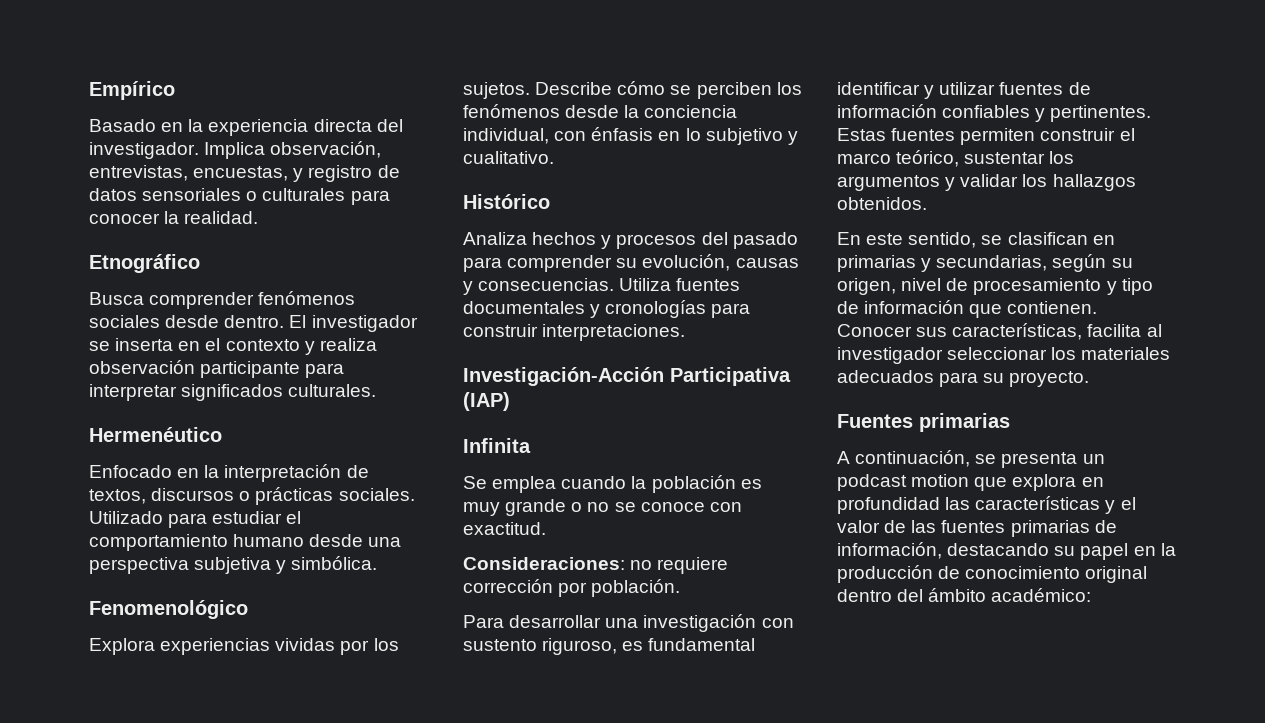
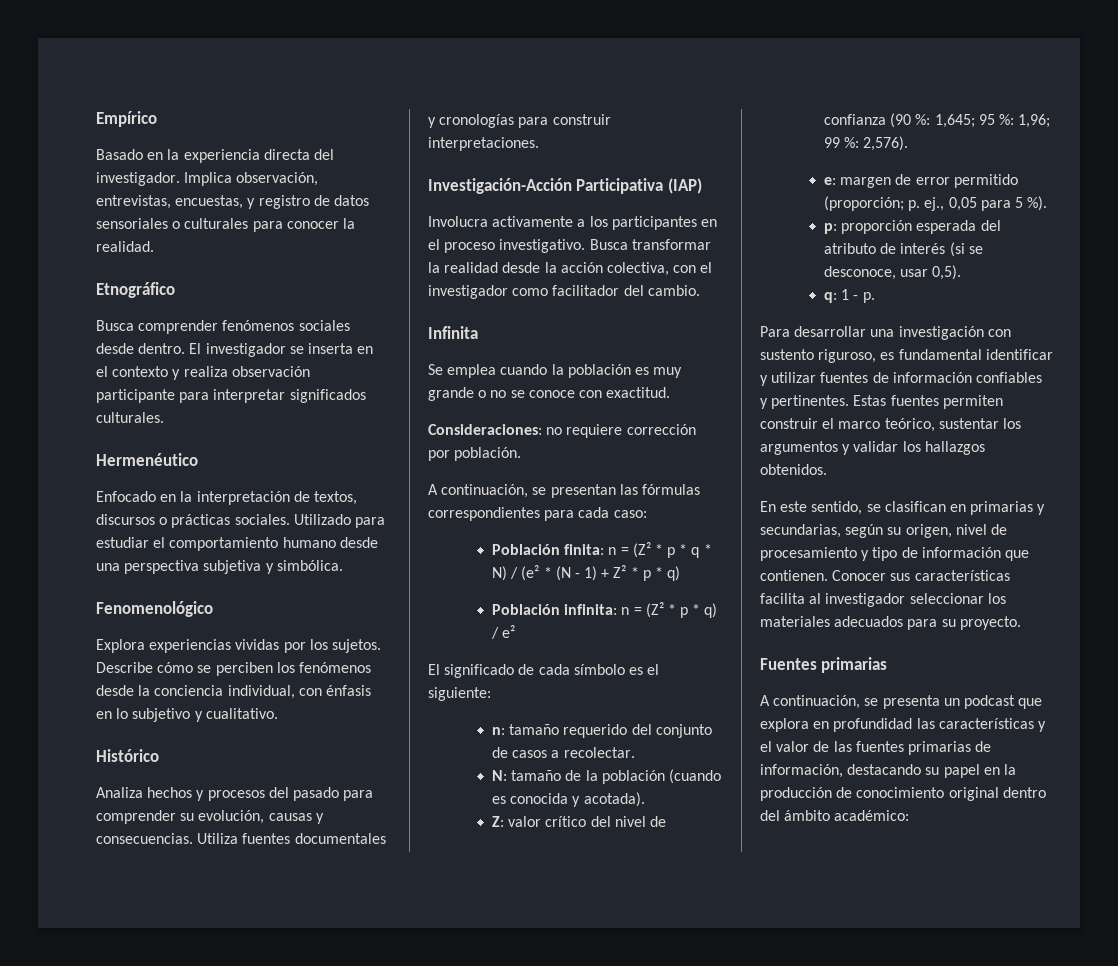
+ Involucra activamente a los participantes en el proceso investigativo. Busca transformar la realidad desde la acción colectiva, con el investigador como facilitador del cambio.
+ A continuación, se presentan las fórmulas correspondientes para cada caso:
+ Población finita: n = (Z² * p * q * N) / (e² * (N - 1) + Z² * p * q)
+ Población infinita: n = (Z² * p * q) / e²
+ El significado de cada símbolo es el siguiente:
+ n: tamaño requerido del conjunto de casos a recolectar.
+ N: tamaño de la población (cuando es conocida y acotada).
+ Z: valor crítico del nivel de confianza (90 %: 1,645; 95 %: 1,96; 99 %: 2,576).
+ e: margen de error permitido (proporción; p. ej., 0,05 para 5 %).
+ p: proporción esperada del atributo de interés (si se desconoce, usar 0,5).
+ q: 1 - p.
- Conocer sus características, facilita al investigador seleccionar los materiales adecuados para su proyecto.
+ Conocer sus características facilita al investigador seleccionar los materiales adecuados para su proyecto.
- A continuación, se presenta un podcast motion que explora en profundidad las características y el valor de las fuentes primarias de información, destacando su papel en la producción de conocimiento original dentro del ámbito académico:
+ A continuación, se presenta un podcast que explora en profundidad las características y el valor de las fuentes primarias de información, destacando su papel en la producción de conocimiento original dentro del ámbito académico:

